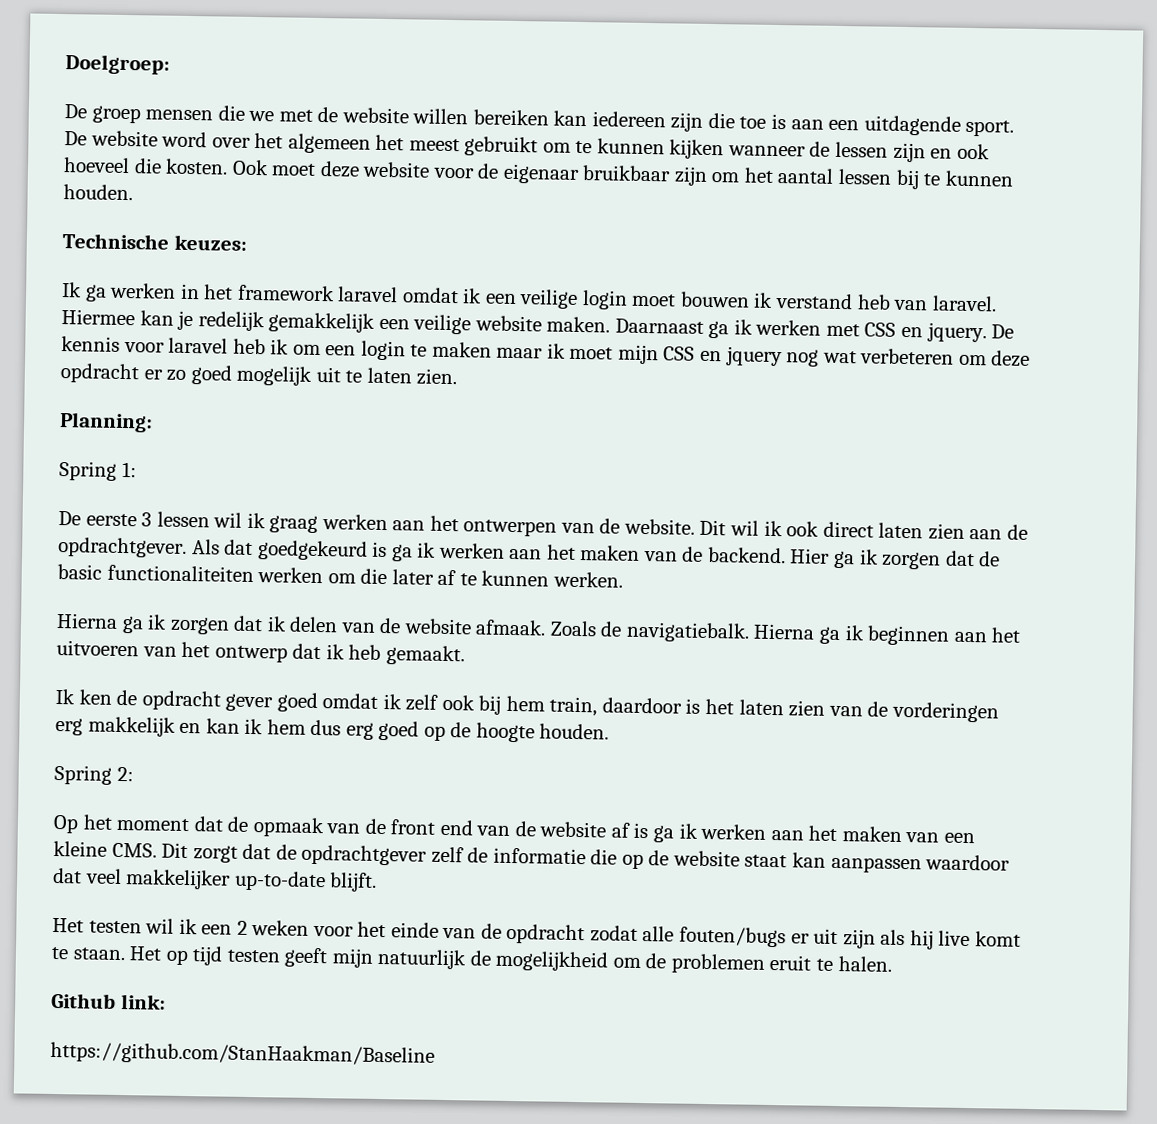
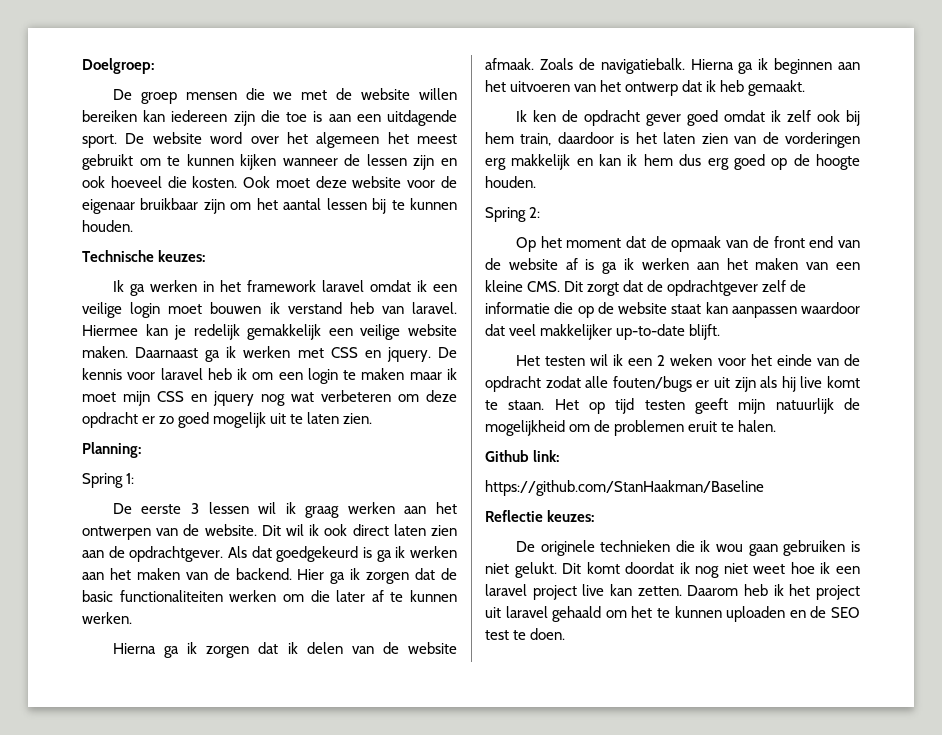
+ Reflectie keuzes:
+ De originele technieken die ik wou gaan gebruiken is niet gelukt. Dit komt doordat ik nog niet weet hoe ik een laravel project live kan zetten. Daarom heb ik het project uit laravel gehaald om het te kunnen uploaden en de SEO test te doen.

